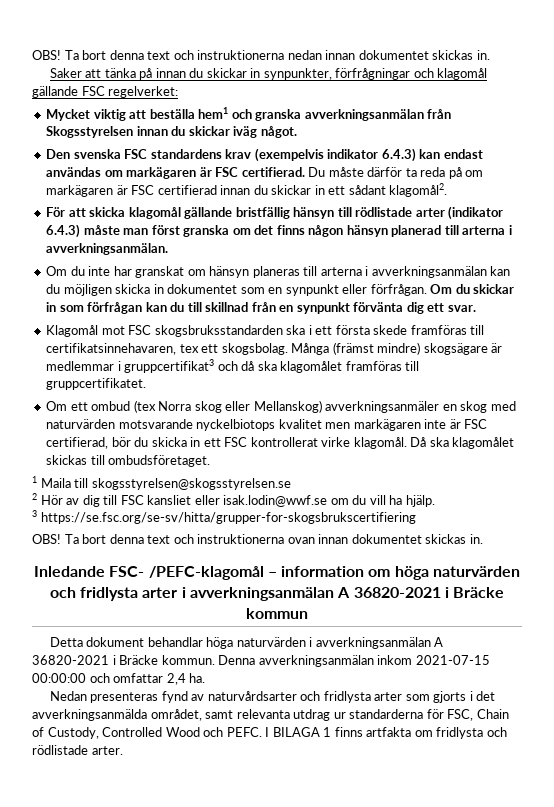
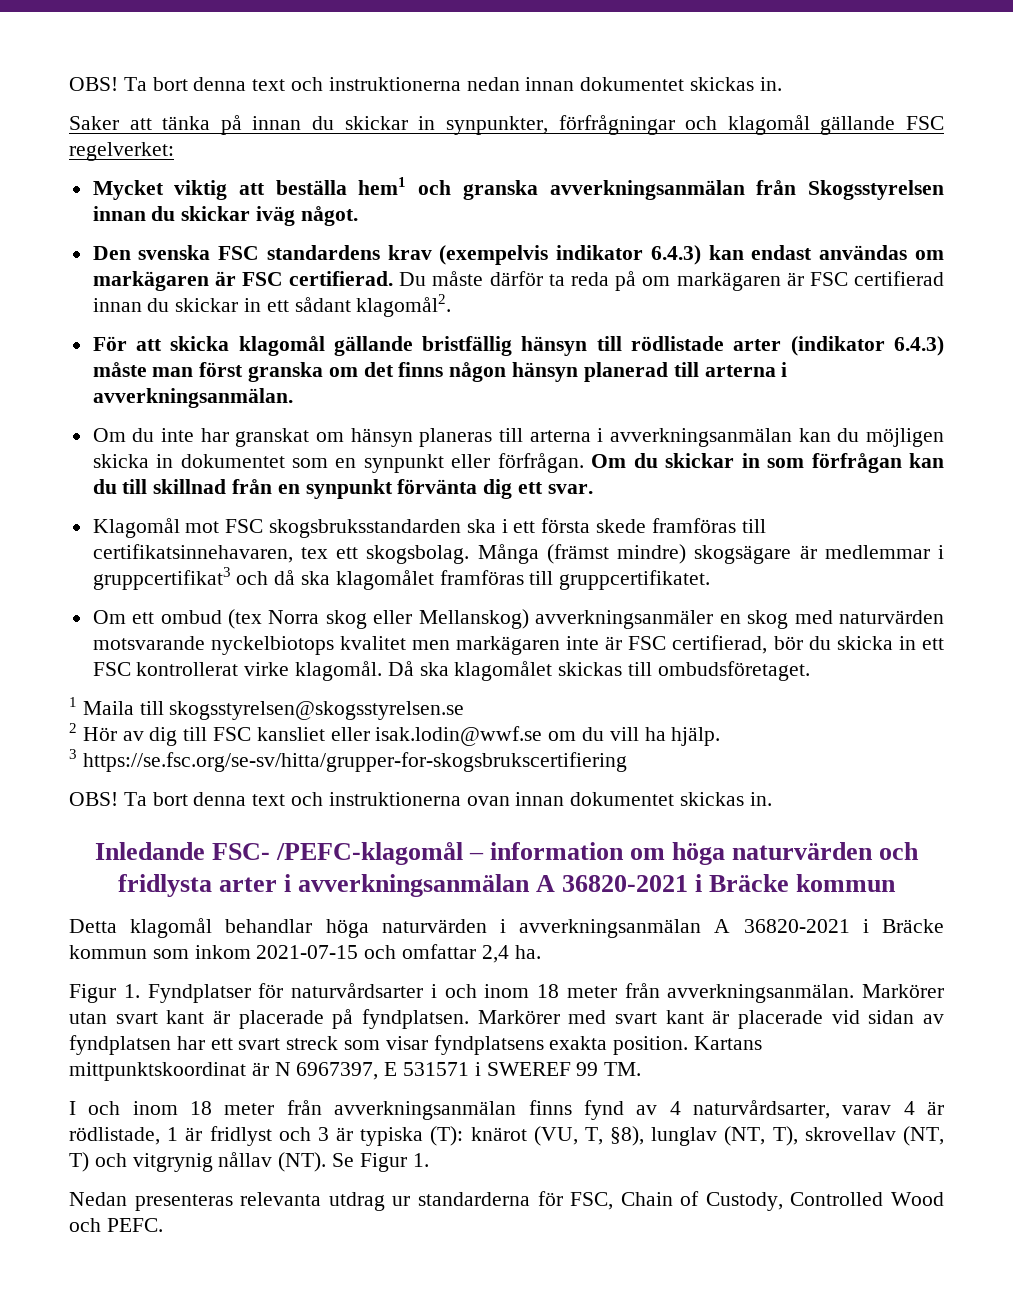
- Detta dokument behandlar höga naturvärden i avverkningsanmälan A 36820-2021 i Bräcke kommun. Denna avverkningsanmälan inkom 2021-07-15 00:00:00 och omfattar 2,4 ha.
+ Detta klagomål behandlar höga naturvärden i avverkningsanmälan A 36820-2021 i Bräcke kommun som inkom 2021-07-15 och omfattar 2,4 ha.
- Nedan presenteras fynd av naturvårdsarter och fridlysta arter som gjorts i det avverkningsanmälda området, samt relevanta utdrag ur standarderna för FSC, Chain of Custody, Controlled Wood och PEFC. I BILAGA 1 finns artfakta om fridlysta och rödlistade arter.
+ Figur 1. Fyndplatser för naturvårdsarter i och inom 18 meter från avverkningsanmälan. Markörer utan svart kant är placerade på fyndplatsen. Markörer med svart kant är placerade vid sidan av fyndplatsen har ett svart streck som visar fyndplatsens exakta position. Kartans mittpunktskoordinat är N 6967397, E 531571 i SWEREF 99 TM.
+ I och inom 18 meter från avverkningsanmälan finns fynd av 4 naturvårdsarter, varav 4 är rödlistade, 1 är fridlyst och 3 är typiska (T): knärot (VU, T, §8), lunglav (NT, T), skrovellav (NT, T) och vitgrynig nållav (NT). Se Figur 1.
+ Nedan presenteras relevanta utdrag ur standarderna för FSC, Chain of Custody, Controlled Wood och PEFC.

